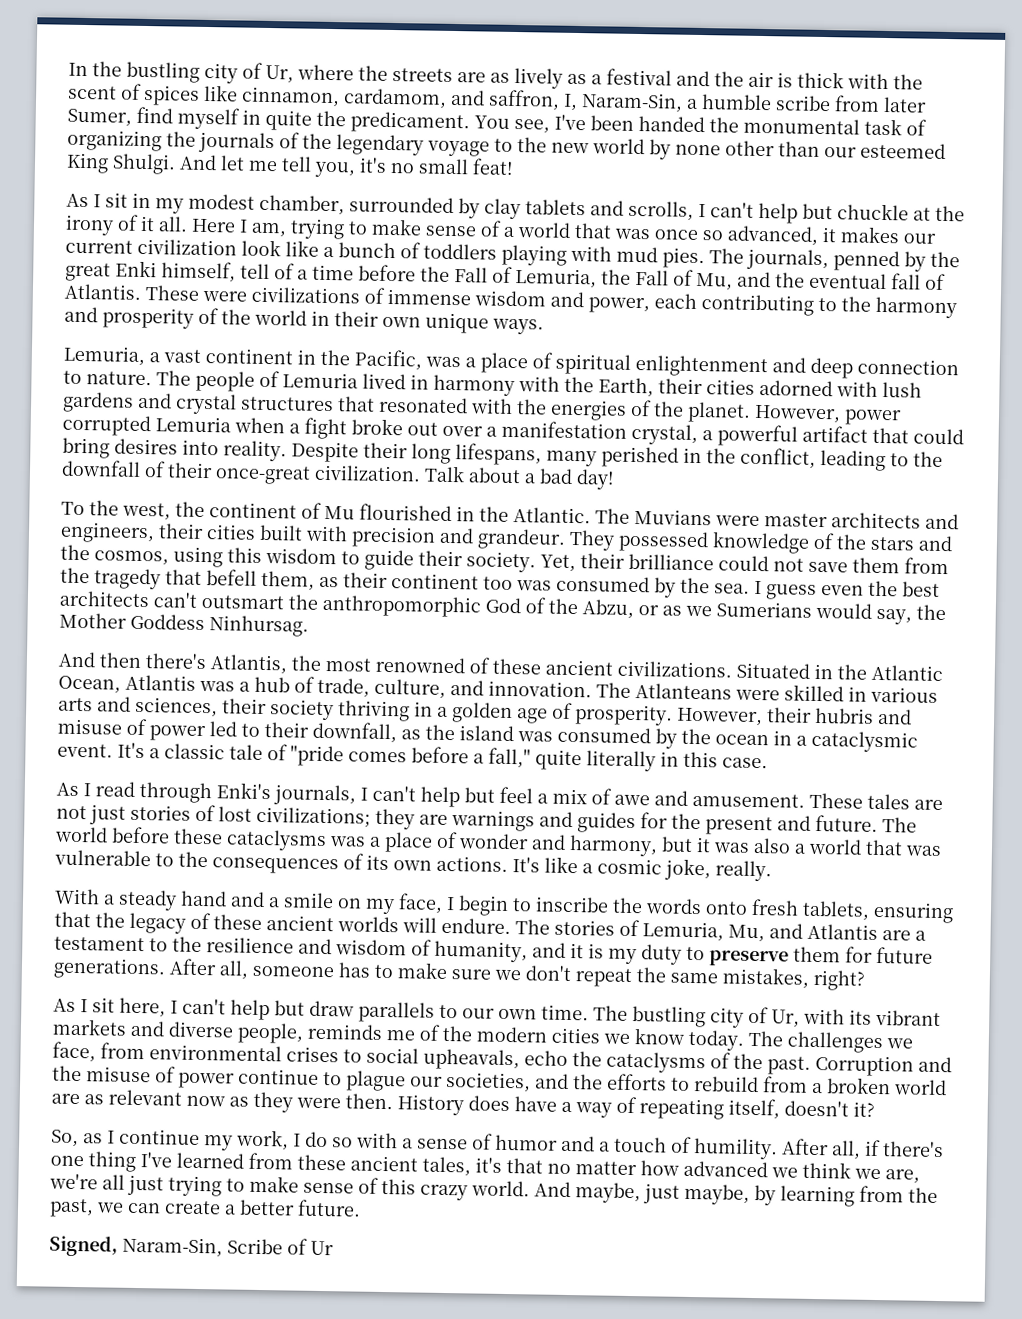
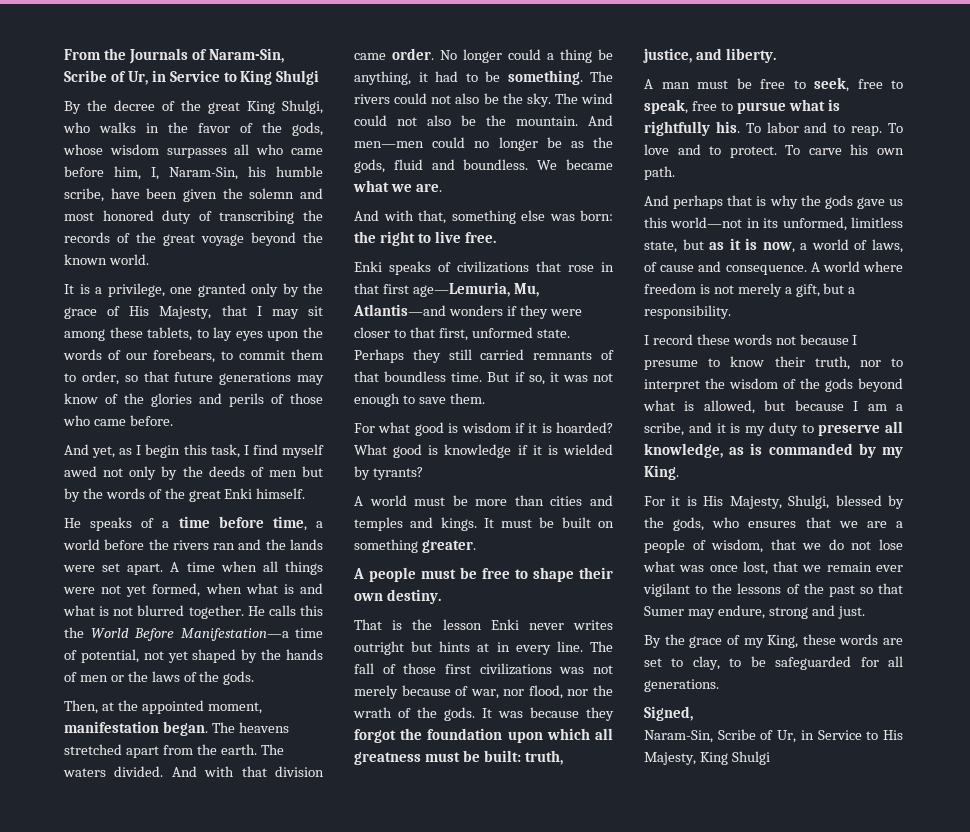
- In the bustling city of Ur, where the streets are as lively as a festival and the air is thick with the scent of spices like cinnamon, cardamom, and saffron, I, Naram-Sin, a humble scribe from later Sumer, find myself in quite the predicament. You see, I've been handed the monumental task of organizing the journals of the legendary voyage to the new world by none other than our esteemed King Shulgi. And let me tell you, it's no small feat!
- As I sit in my modest chamber, surrounded by clay tablets and scrolls, I can't help but chuckle at the irony of it all. Here I am, trying to make sense of a world that was once so advanced, it makes our current civilization look like a bunch of toddlers playing with mud pies. The journals, penned by the great Enki himself, tell of a time before the Fall of Lemuria, the Fall of Mu, and the eventual fall of Atlantis. These were civilizations of immense wisdom and power, each contributing to the harmony and prosperity of the world in their own unique ways.
- Lemuria, a vast continent in the Pacific, was a place of spiritual enlightenment and deep connection to nature. The people of Lemuria lived in harmony with the Earth, their cities adorned with lush gardens and crystal structures that resonated with the energies of the planet. However, power corrupted Lemuria when a fight broke out over a manifestation crystal, a powerful artifact that could bring desires into reality. Despite their long lifespans, many perished in the conflict, leading to the downfall of their once-great civilization. Talk about a bad day!
- To the west, the continent of Mu flourished in the Atlantic. The Muvians were master architects and engineers, their cities built with precision and grandeur. They possessed knowledge of the stars and the cosmos, using this wisdom to guide their society. Yet, their brilliance could not save them from the tragedy that befell them, as their continent too was consumed by the sea. I guess even the best architects can't outsmart the anthropomorphic God of the Abzu, or as we Sumerians would say, the Mother Goddess Ninhursag.
- And then there's Atlantis, the most renowned of these ancient civilizations. Situated in the Atlantic Ocean, Atlantis was a hub of trade, culture, and innovation. The Atlanteans were skilled in various arts and sciences, their society thriving in a golden age of prosperity. However, their hubris and misuse of power led to their downfall, as the island was consumed by the ocean in a cataclysmic event. It's a classic tale of "pride comes before a fall," quite literally in this case.
- As I read through Enki's journals, I can't help but feel a mix of awe and amusement. These tales are not just stories of lost civilizations; they are warnings and guides for the present and future. The world before these cataclysms was a place of wonder and harmony, but it was also a world that was vulnerable to the consequences of its own actions. It's like a cosmic joke, really.
- With a steady hand and a smile on my face, I begin to inscribe the words onto fresh tablets, ensuring that the legacy of these ancient worlds will endure. The stories of Lemuria, Mu, and Atlantis are a testament to the resilience and wisdom of humanity, and it is my duty to preserve them for future generations. After all, someone has to make sure we don't repeat the same mistakes, right?
- As I sit here, I can't help but draw parallels to our own time. The bustling city of Ur, with its vibrant markets and diverse people, reminds me of the modern cities we know today. The challenges we face, from environmental crises to social upheavals, echo the cataclysms of the past. Corruption and the misuse of power continue to plague our societies, and the efforts to rebuild from a broken world are as relevant now as they were then. History does have a way of repeating itself, doesn't it?
- So, as I continue my work, I do so with a sense of humor and a touch of humility. After all, if there's one thing I've learned from these ancient tales, it's that no matter how advanced we think we are, we're all just trying to make sense of this crazy world. And maybe, just maybe, by learning from the past, we can create a better future.
+ From the Journals of Naram-Sin, Scribe of Ur, in Service to King Shulgi
+ By the decree of the great King Shulgi, who walks in the favor of the gods, whose wisdom surpasses all who came before him, I, Naram-Sin, his humble scribe, have been given the solemn and most honored duty of transcribing the records of the great voyage beyond the known world.
+ It is a privilege, one granted only by the grace of His Majesty, that I may sit among these tablets, to lay eyes upon the words of our forebears, to commit them to order, so that future generations may know of the glories and perils of those who came before.
+ And yet, as I begin this task, I find myself awed not only by the deeds of men but by the words of the great Enki himself.
+ He speaks of a time before time, a world before the rivers ran and the lands were set apart. A time when all things were not yet formed, when what is and what is not blurred together. He calls this the World Before Manifestation—a time of potential, not yet shaped by the hands of men or the laws of the gods.
+ Then, at the appointed moment, manifestation began. The heavens stretched apart from the earth. The waters divided. And with that division came order. No longer could a thing be anything, it had to be something. The rivers could not also be the sky. The wind could not also be the mountain. And men—men could no longer be as the gods, fluid and boundless. We became what we are.
+ And with that, something else was born: the right to live free.
+ Enki speaks of civilizations that rose in that first age—Lemuria, Mu, Atlantis—and wonders if they were closer to that first, unformed state. Perhaps they still carried remnants of that boundless time. But if so, it was not enough to save them.
+ For what good is wisdom if it is hoarded? What good is knowledge if it is wielded by tyrants?
+ A world must be more than cities and temples and kings. It must be built on something greater.
+ A people must be free to shape their own destiny.
+ That is the lesson Enki never writes outright but hints at in every line. The fall of those first civilizations was not merely because of war, nor flood, nor the wrath of the gods. It was because they forgot the foundation upon which all greatness must be built: truth, justice, and liberty.
+ A man must be free to seek, free to speak, free to pursue what is rightfully his. To labor and to reap. To love and to protect. To carve his own path.
+ And perhaps that is why the gods gave us this world—not in its unformed, limitless state, but as it is now, a world of laws, of cause and consequence. A world where freedom is not merely a gift, but a responsibility.
+ I record these words not because I presume to know their truth, nor to interpret the wisdom of the gods beyond what is allowed, but because I am a scribe, and it is my duty to preserve all knowledge, as is commanded by my King.
+ For it is His Majesty, Shulgi, blessed by the gods, who ensures that we are a people of wisdom, that we do not lose what was once lost, that we remain ever vigilant to the lessons of the past so that Sumer may endure, strong and just.
+ By the grace of my King, these words are set to clay, to be safeguarded for all generations.
- Signed, Naram-Sin, Scribe of Ur
+ Signed,
+ Naram-Sin, Scribe of Ur, in Service to His Majesty, King Shulgi

